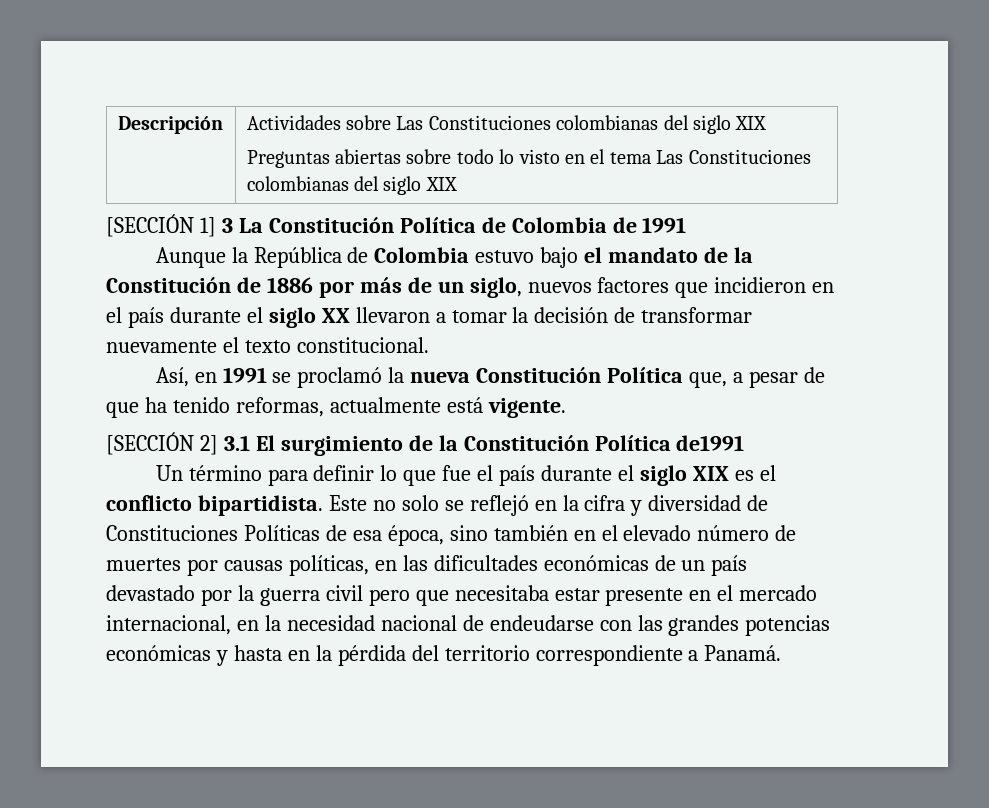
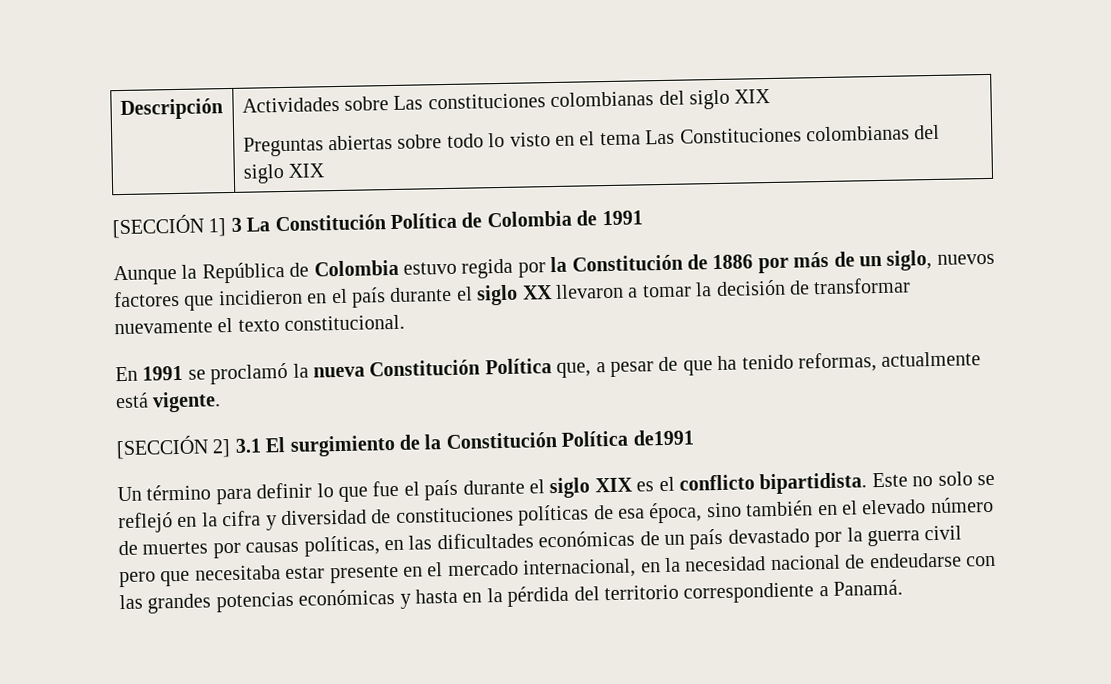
- Descripción | Actividades sobre Las Constituciones colombianas del siglo XIX
+ Descripción | Actividades sobre Las constituciones colombianas del siglo XIX
- Aunque la República de Colombia estuvo bajo el mandato de la Constitución de 1886 por más de un siglo, nuevos factores que incidieron en el país durante el siglo XX llevaron a tomar la decisión de transformar nuevamente el texto constitucional.
+ Aunque la República de Colombia estuvo regida por la Constitución de 1886 por más de un siglo, nuevos factores que incidieron en el país durante el siglo XX llevaron a tomar la decisión de transformar nuevamente el texto constitucional.
- Así, en 1991 se proclamó la nueva Constitución Política que, a pesar de que ha tenido reformas, actualmente está vigente.
+ En 1991 se proclamó la nueva Constitución Política que, a pesar de que ha tenido reformas, actualmente está vigente.
- Este no solo se reflejó en la cifra y diversidad de Constituciones Políticas de esa época, sino también en el elevado número de muertes por causas políticas, en las dificultades económicas de un país devastado por la guerra civil pero que necesitaba estar presente en el mercado internacional, en la necesidad nacional de endeudarse con las grandes potencias económicas y hasta en la pérdida del territorio correspondiente a Panamá.
+ Este no solo se reflejó en la cifra y diversidad de constituciones políticas de esa época, sino también en el elevado número de muertes por causas políticas, en las dificultades económicas de un país devastado por la guerra civil pero que necesitaba estar presente en el mercado internacional, en la necesidad nacional de endeudarse con las grandes potencias económicas y hasta en la pérdida del territorio correspondiente a Panamá.

